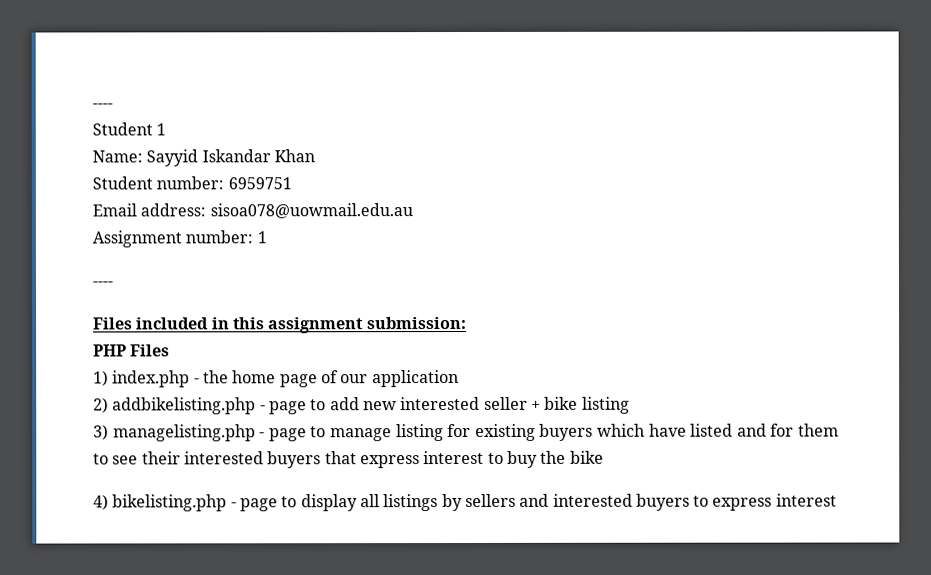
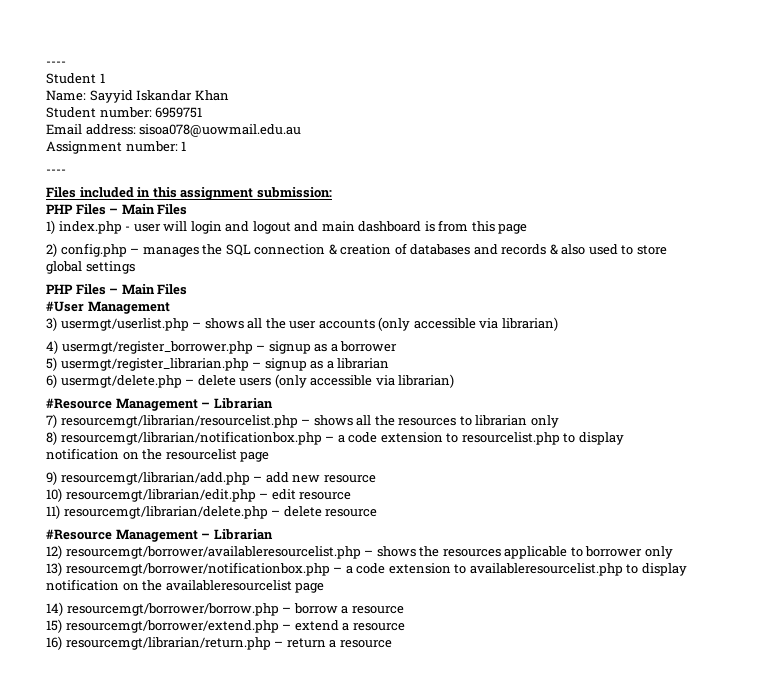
  Files included in this assignment submission:
- PHP Files
+ PHP Files – Main Files
- 1) index.php - the home page of our application
- 2) addbikelisting.php - page to add new interested seller + bike listing
- 3) managelisting.php - page to manage listing for existing buyers which have listed and for them to see their interested buyers that express interest to buy the bike
- 4) bikelisting.php - page to display all listings by sellers and interested buyers to express interest
+ 1) index.php - user will login and logout and main dashboard is from this page
+ 2) config.php – manages the SQL connection & creation of databases and records & also used to store global settings
+ PHP Files – Main Files
+ #User Management
+ 3) usermgt/userlist.php – shows all the user accounts (only accessible via librarian)
+ 4) usermgt/register_borrower.php – signup as a borrower
+ 5) usermgt/register_librarian.php – signup as a librarian
+ 6) usermgt/delete.php – delete users (only accessible via librarian)
+ #Resource Management – Librarian
+ 7) resourcemgt/librarian/resourcelist.php – shows all the resources to librarian only
+ 8) resourcemgt/librarian/notificationbox.php – a code extension to resourcelist.php to display notification on the resourcelist page
+ 9) resourcemgt/librarian/add.php – add new resource
+ 10) resourcemgt/librarian/edit.php – edit resource
+ 11) resourcemgt/librarian/delete.php – delete resource
+ #Resource Management – Librarian
+ 12) resourcemgt/borrower/availableresourcelist.php – shows the resources applicable to borrower only
+ 13) resourcemgt/borrower/notificationbox.php – a code extension to availableresourcelist.php to display notification on the availableresourcelist page
+ 14) resourcemgt/borrower/borrow.php – borrow a resource
+ 15) resourcemgt/borrower/extend.php – extend a resource
+ 16) resourcemgt/librarian/return.php – return a resource

